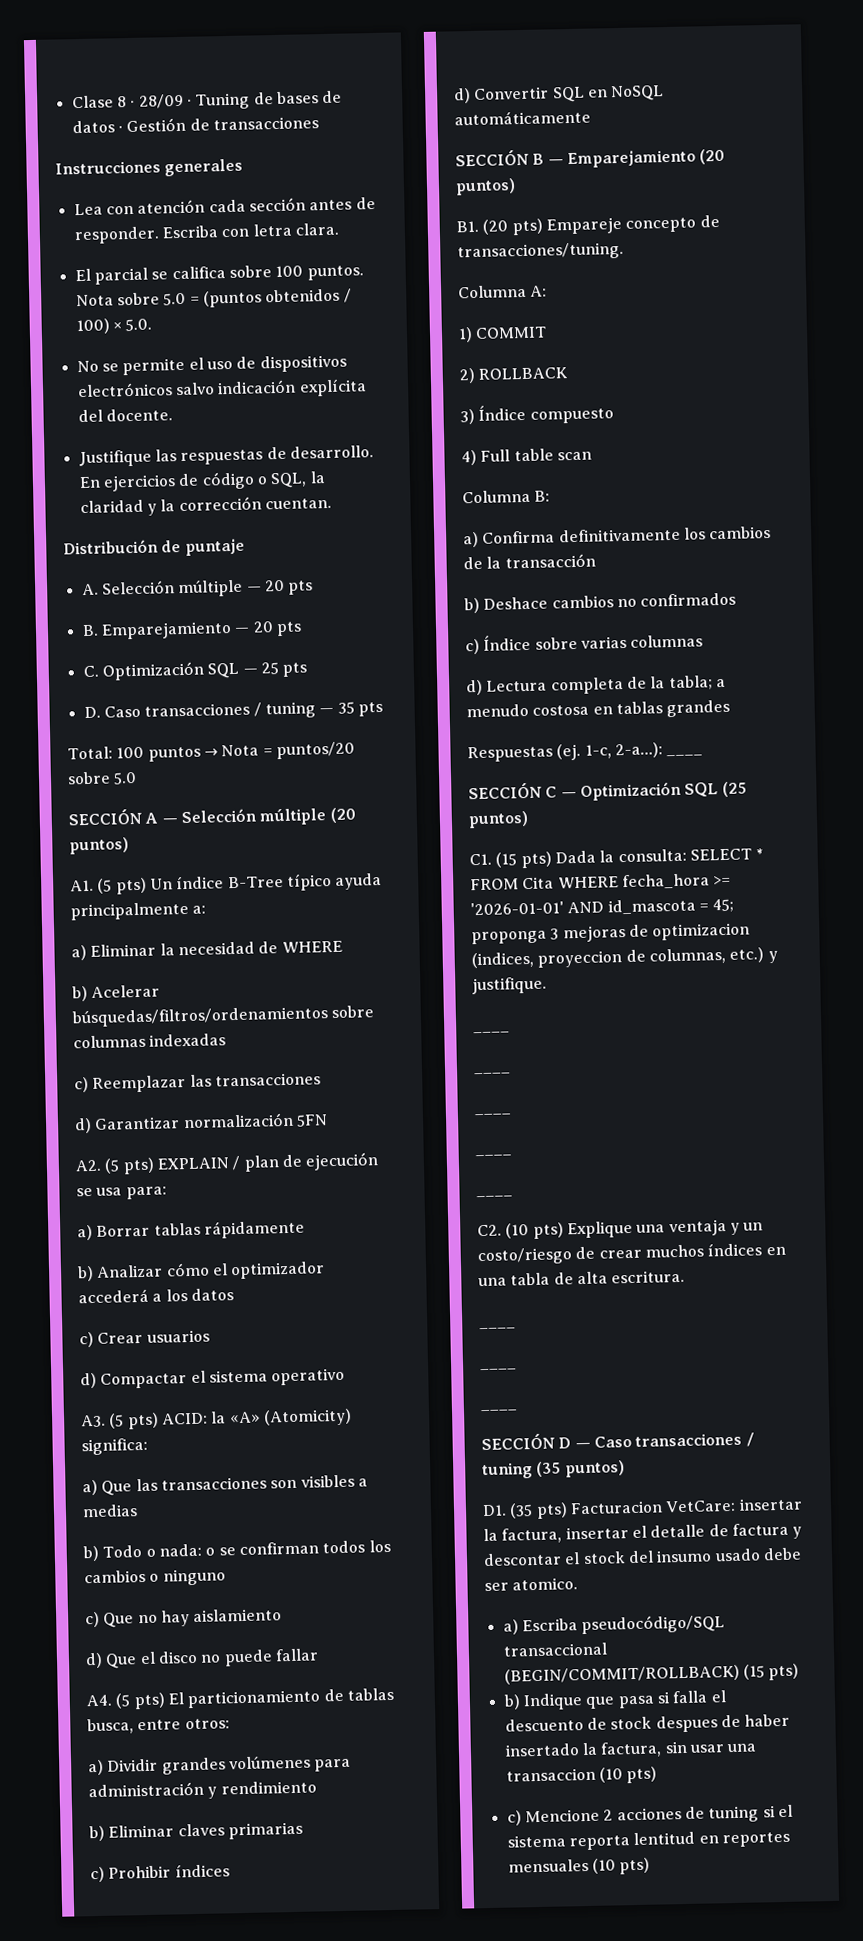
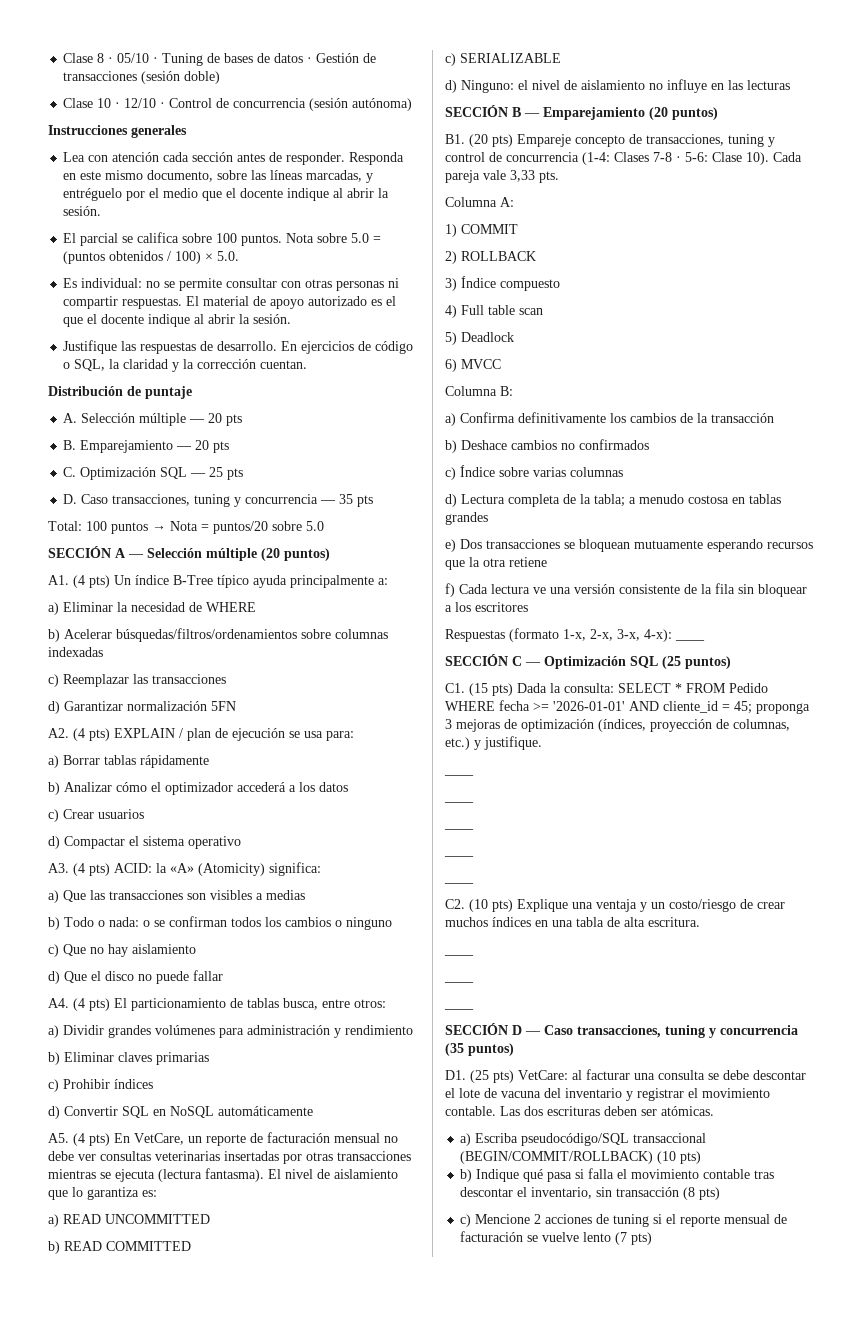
- Clase 8 · 28/09 · Tuning de bases de datos · Gestión de transacciones
+ Clase 8 · 05/10 · Tuning de bases de datos · Gestión de transacciones (sesión doble)
+ Clase 10 · 12/10 · Control de concurrencia (sesión autónoma)
- Escriba con letra clara.
+ Responda en este mismo documento, sobre las líneas marcadas, y entréguelo por el medio que el docente indique al abrir la sesión.
- No se permite el uso de dispositivos electrónicos salvo indicación explícita del docente.
+ Es individual: no se permite consultar con otras personas ni compartir respuestas. El material de apoyo autorizado es el que el docente indique al abrir la sesión.
- D. Caso transacciones / tuning — 35 pts
+ D. Caso transacciones, tuning y concurrencia — 35 pts
- A1. (5 pts) Un índice B-Tree típico ayuda principalmente a:
+ A1. (4 pts) Un índice B-Tree típico ayuda principalmente a:
- A2. (5 pts) EXPLAIN / plan de ejecución se usa para:
+ A2. (4 pts) EXPLAIN / plan de ejecución se usa para:
- A3. (5 pts) ACID: la «A» (Atomicity) significa:
+ A3. (4 pts) ACID: la «A» (Atomicity) significa:
- A4. (5 pts) El particionamiento de tablas busca, entre otros:
+ A4. (4 pts) El particionamiento de tablas busca, entre otros:
+ A5. (4 pts) En VetCare, un reporte de facturación mensual no debe ver consultas veterinarias insertadas por otras transacciones mientras se ejecuta (lectura fantasma). El nivel de aislamiento que lo garantiza es:
+ a) READ UNCOMMITTED
+ b) READ COMMITTED
+ c) SERIALIZABLE
+ d) Ninguno: el nivel de aislamiento no influye en las lecturas
- B1. (20 pts) Empareje concepto de transacciones/tuning.
+ B1. (20 pts) Empareje concepto de transacciones, tuning y control de concurrencia (1-4: Clases 7-8 · 5-6: Clase 10). Cada pareja vale 3,33 pts.
+ 5) Deadlock
+ 6) MVCC
- Respuestas (ej. 1-c, 2-a…): ____
+ e) Dos transacciones se bloquean mutuamente esperando recursos que la otra retiene
+ f) Cada lectura ve una versión consistente de la fila sin bloquear a los escritores
+ Respuestas (formato 1-x, 2-x, 3-x, 4-x): ____
- C1. (15 pts) Dada la consulta: SELECT * FROM Cita WHERE fecha_hora >= '2026-01-01' AND id_mascota = 45; proponga 3 mejoras de optimizacion (indices, proyeccion de columnas, etc.) y justifique.
+ C1. (15 pts) Dada la consulta: SELECT * FROM Pedido WHERE fecha >= '2026-01-01' AND cliente_id = 45; proponga 3 mejoras de optimización (índices, proyección de columnas, etc.) y justifique.
- SECCIÓN D — Caso transacciones / tuning (35 puntos)
+ SECCIÓN D — Caso transacciones, tuning y concurrencia (35 puntos)
- D1. (35 pts) Facturacion VetCare: insertar la factura, insertar el detalle de factura y descontar el stock del insumo usado debe ser atomico.
+ D1. (25 pts) VetCare: al facturar una consulta se debe descontar el lote de vacuna del inventario y registrar el movimiento contable. Las dos escrituras deben ser atómicas.
- a) Escriba pseudocódigo/SQL transaccional (BEGIN/COMMIT/ROLLBACK) (15 pts)
+ a) Escriba pseudocódigo/SQL transaccional (BEGIN/COMMIT/ROLLBACK) (10 pts)
- b) Indique que pasa si falla el descuento de stock despues de haber insertado la factura, sin usar una transaccion (10 pts)
+ b) Indique qué pasa si falla el movimiento contable tras descontar el inventario, sin transacción (8 pts)
- c) Mencione 2 acciones de tuning si el sistema reporta lentitud en reportes mensuales (10 pts)
+ c) Mencione 2 acciones de tuning si el reporte mensual de facturación se vuelve lento (7 pts)

